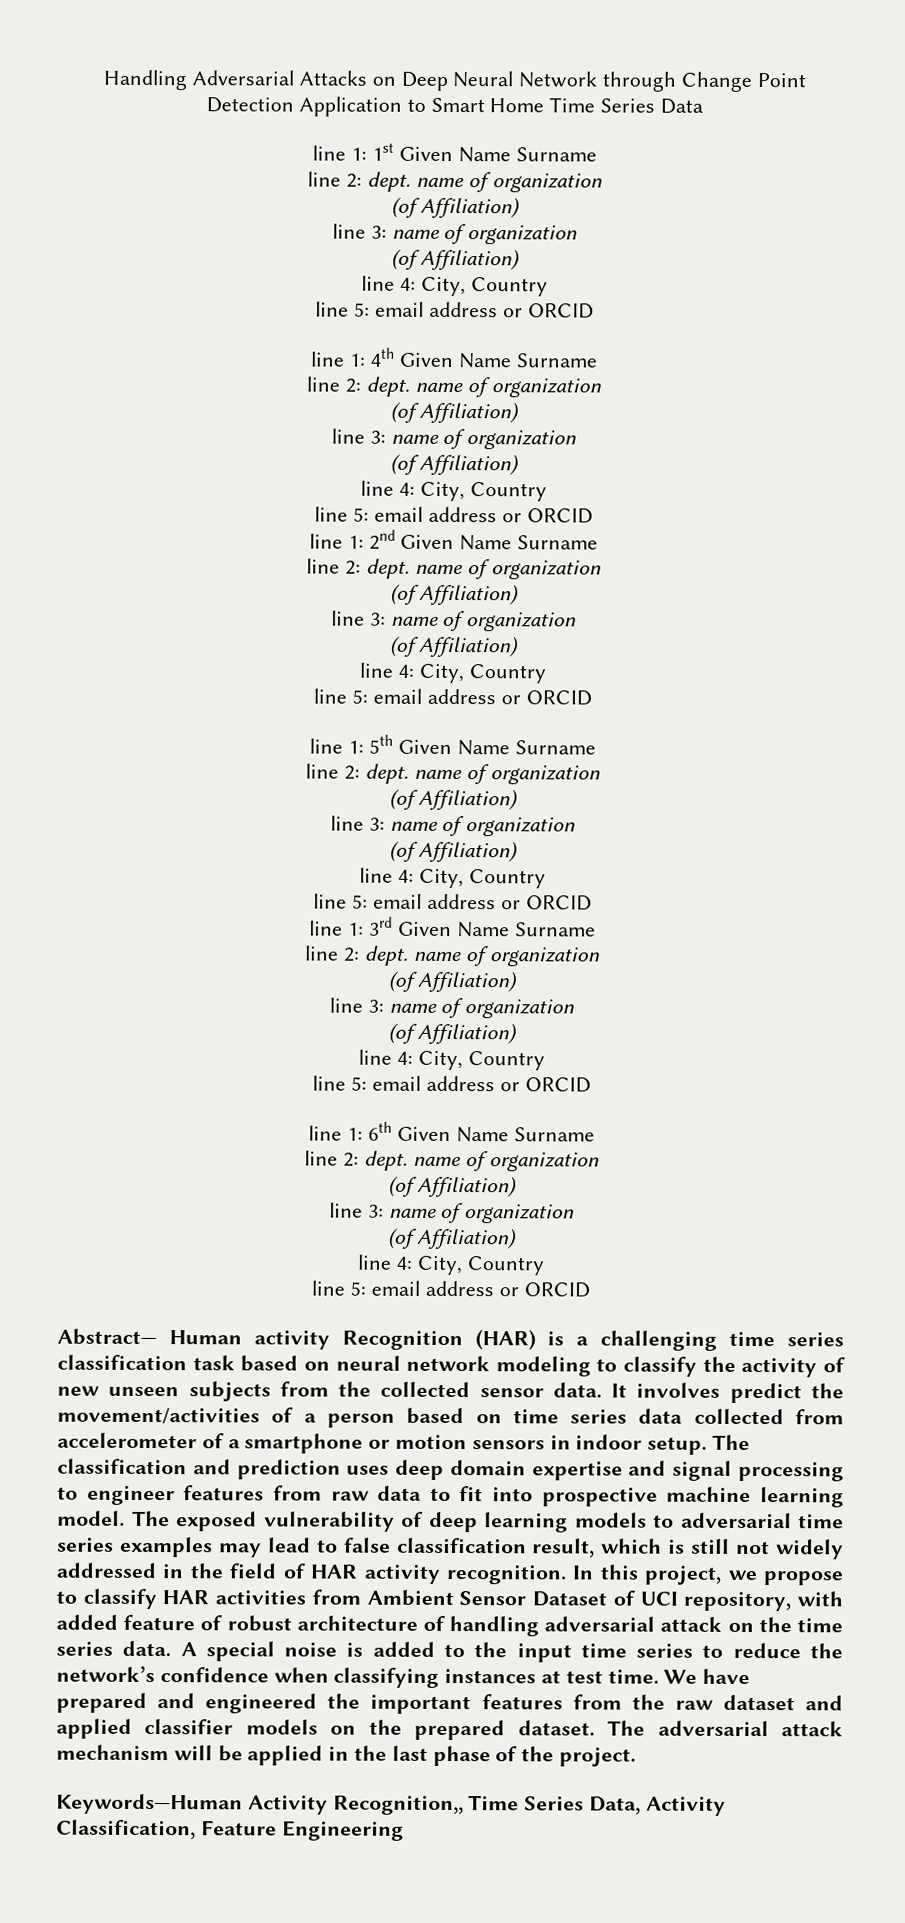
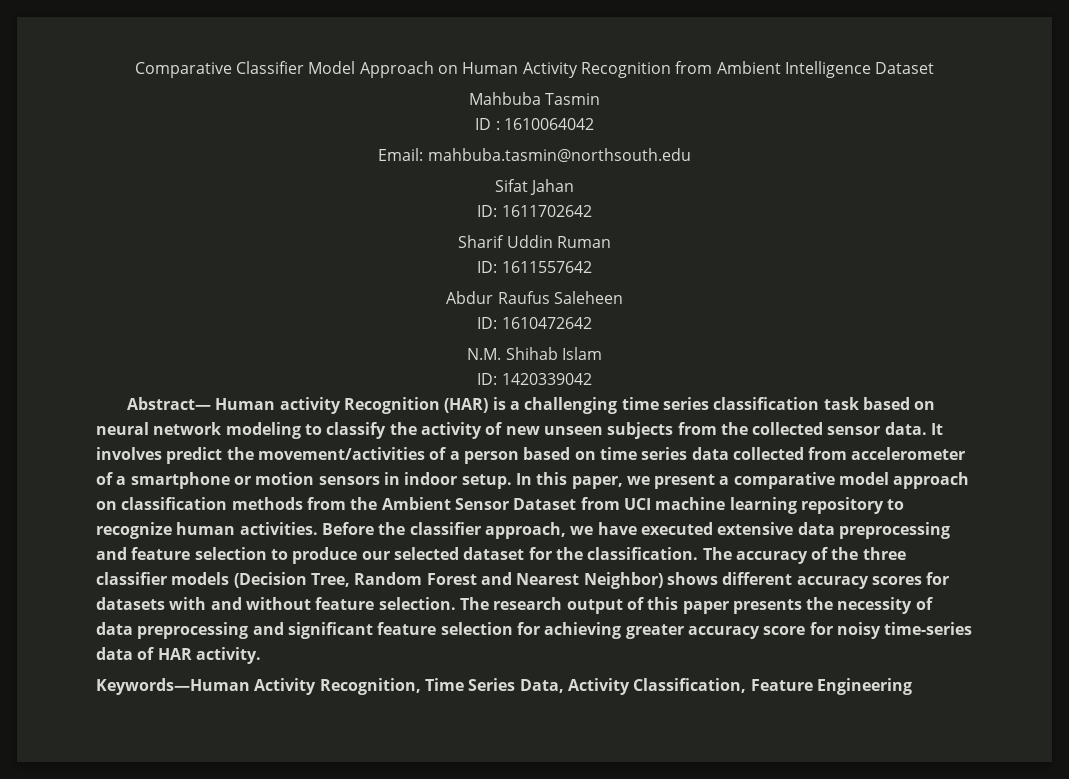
- Handling Adversarial Attacks on Deep Neural Network through Change Point Detection Application to Smart Home Time Series Data
- line 1: 1st Given Name Surname
- line 2: dept. name of organization
- (of Affiliation)
- line 3: name of organization
- (of Affiliation)
- line 4: City, Country
- line 5: email address or ORCID
- line 1: 4th Given Name Surname
- line 2: dept. name of organization
- (of Affiliation)
- line 3: name of organization
- (of Affiliation)
- line 4: City, Country
- line 5: email address or ORCID
- line 1: 2nd Given Name Surname
- line 2: dept. name of organization
- (of Affiliation)
- line 3: name of organization
- (of Affiliation)
- line 4: City, Country
- line 5: email address or ORCID
- line 1: 5th Given Name Surname
- line 2: dept. name of organization
- (of Affiliation)
- line 3: name of organization
- (of Affiliation)
- line 4: City, Country
- line 5: email address or ORCID
- line 1: 3rd Given Name Surname
- line 2: dept. name of organization
- (of Affiliation)
- line 3: name of organization
- (of Affiliation)
- line 4: City, Country
- line 5: email address or ORCID
- line 1: 6th Given Name Surname
- line 2: dept. name of organization
- (of Affiliation)
- line 3: name of organization
- (of Affiliation)
- line 4: City, Country
- line 5: email address or ORCID
+ Comparative Classifier Model Approach on Human Activity Recognition from Ambient Intelligence Dataset
+ Mahbuba Tasmin
+ ID : 1610064042
+ Email: mahbuba.tasmin@northsouth.edu
+ Sifat Jahan
+ ID: 1611702642
+ Sharif Uddin Ruman
+ ID: 1611557642
+ Abdur Raufus Saleheen
+ ID: 1610472642
+ N.M. Shihab Islam
+ ID: 1420339042
- The classification and prediction uses deep domain expertise and signal processing to engineer features from raw data to fit into prospective machine learning model. The exposed vulnerability of deep learning models to adversarial time series examples may lead to false classification result, which is still not widely addressed in the field of HAR activity recognition. In this project, we propose to classify HAR activities from Ambient Sensor Dataset of UCI repository, with added feature of robust architecture of handling adversarial attack on the time series data. A special noise is added to the input time series to reduce the network’s confidence when classifying instances at test time. We have prepared and engineered the important features from the raw dataset and applied classifier models on the prepared dataset. The adversarial attack mechanism will be applied in the last phase of the project.
+ In this paper, we present a comparative model approach on classification methods from the Ambient Sensor Dataset from UCI machine learning repository to recognize human activities. Before the classifier approach, we have executed extensive data preprocessing and feature selection to produce our selected dataset for the classification. The accuracy of the three classifier models (Decision Tree, Random Forest and Nearest Neighbor) shows different accuracy scores for datasets with and without feature selection. The research output of this paper presents the necessity of data preprocessing and significant feature selection for achieving greater accuracy score for noisy time-series data of HAR activity.
- Keywords—Human Activity Recognition,, Time Series Data, Activity Classification, Feature Engineering
+ Keywords—Human Activity Recognition, Time Series Data, Activity Classification, Feature Engineering

